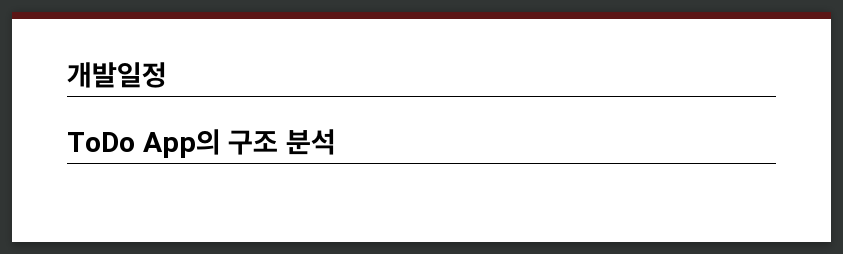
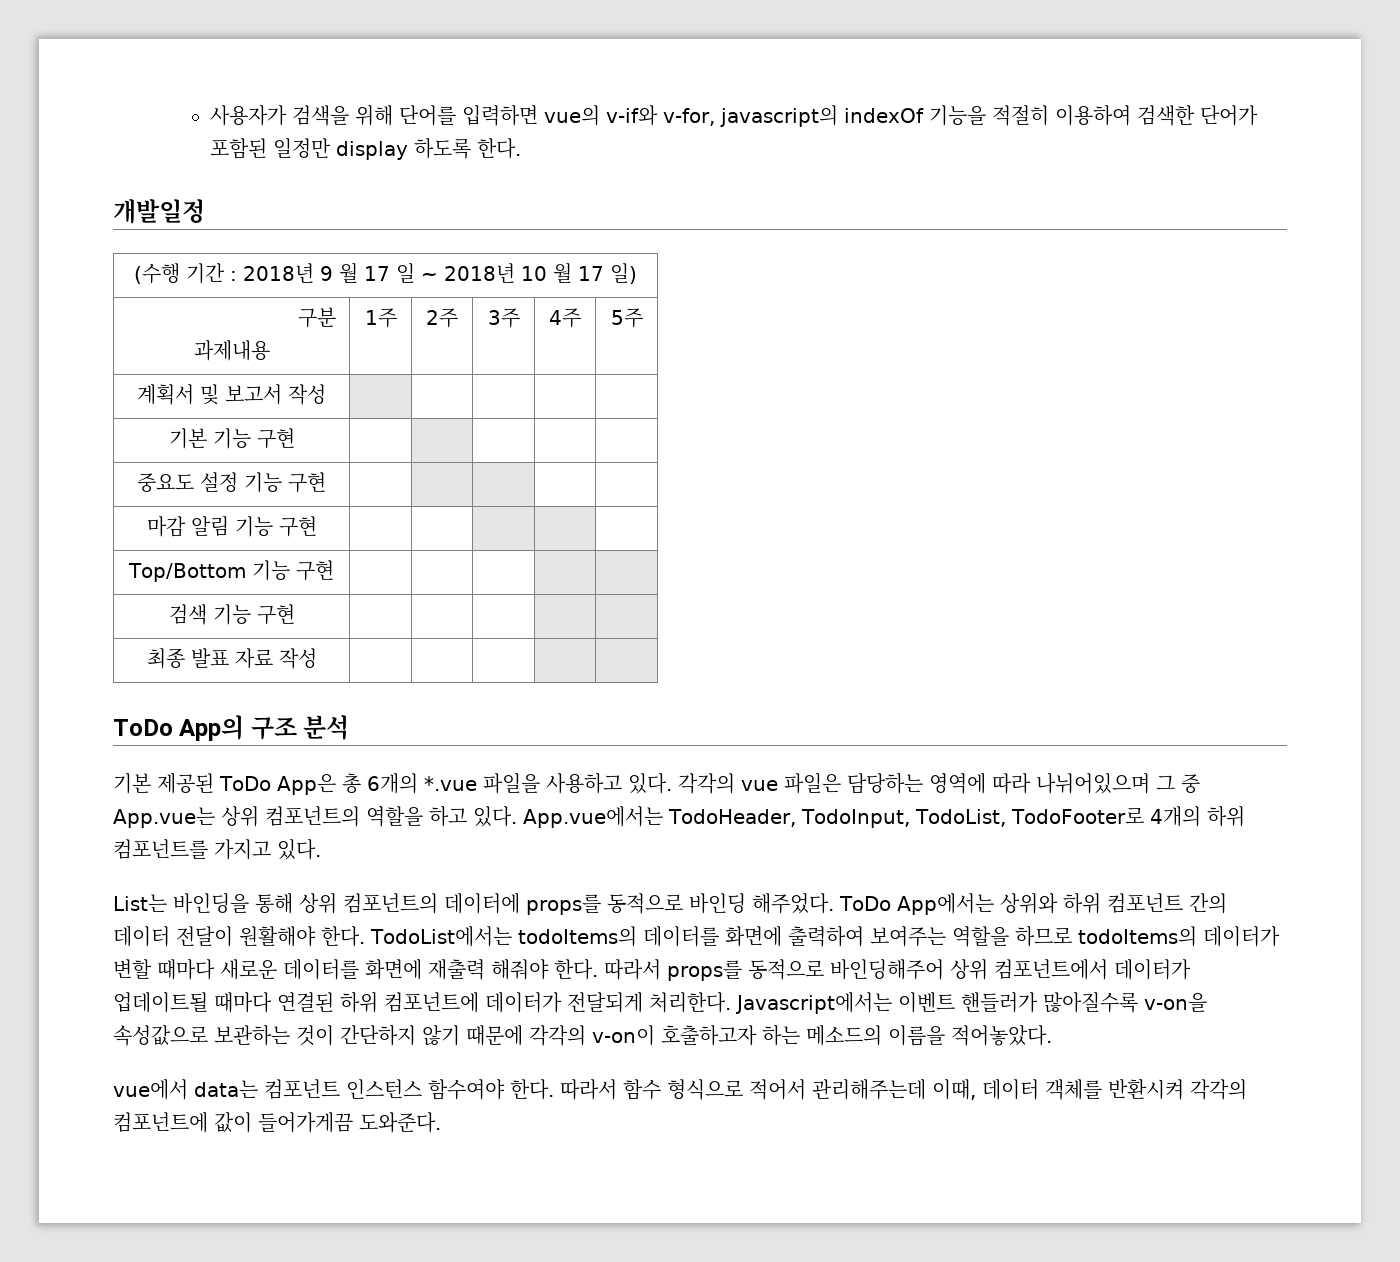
+ 사용자가 검색을 위해 단어를 입력하면 vue의 v-if와 v-for, javascript의 indexOf 기능을 적절히 이용하여 검색한 단어가 포함된 일정만 display 하도록 한다.
  개발일정
+ (수행 기간 : 2018년 9 월 17 일 ~ 2018년 10 월 17 일)
+ 구분
+ 과제내용 | 1주 | 2주 | 3주 | 4주 | 5주
+ 계획서 및 보고서 작성 | | | | |
+ 기본 기능 구현 | | | | |
+ 중요도 설정 기능 구현 | | | | |
+ 마감 알림 기능 구현 | | | | |
+ Top/Bottom 기능 구현 | | | | |
+ 검색 기능 구현 | | | | |
+ 최종 발표 자료 작성 | | | | |
  ToDo App의 구조 분석
+ 기본 제공된 ToDo App은 총 6개의 *.vue 파일을 사용하고 있다. 각각의 vue 파일은 담당하는 영역에 따라 나뉘어있으며 그 중 App.vue는 상위 컴포넌트의 역할을 하고 있다. App.vue에서는 TodoHeader, TodoInput, TodoList, TodoFooter로 4개의 하위 컴포넌트를 가지고 있다.
+ List는 바인딩을 통해 상위 컴포넌트의 데이터에 props를 동적으로 바인딩 해주었다. ToDo App에서는 상위와 하위 컴포넌트 간의 데이터 전달이 원활해야 한다. TodoList에서는 todoItems의 데이터를 화면에 출력하여 보여주는 역할을 하므로 todoItems의 데이터가 변할 때마다 새로운 데이터를 화면에 재출력 해줘야 한다. 따라서 props를 동적으로 바인딩해주어 상위 컴포넌트에서 데이터가 업데이트될 때마다 연결된 하위 컴포넌트에 데이터가 전달되게 처리한다. Javascript에서는 이벤트 핸들러가 많아질수록 v-on을 속성값으로 보관하는 것이 간단하지 않기 때문에 각각의 v-on이 호출하고자 하는 메소드의 이름을 적어놓았다.
+ vue에서 data는 컴포넌트 인스턴스 함수여야 한다. 따라서 함수 형식으로 적어서 관리해주는데 이때, 데이터 객체를 반환시켜 각각의 컴포넌트에 값이 들어가게끔 도와준다.

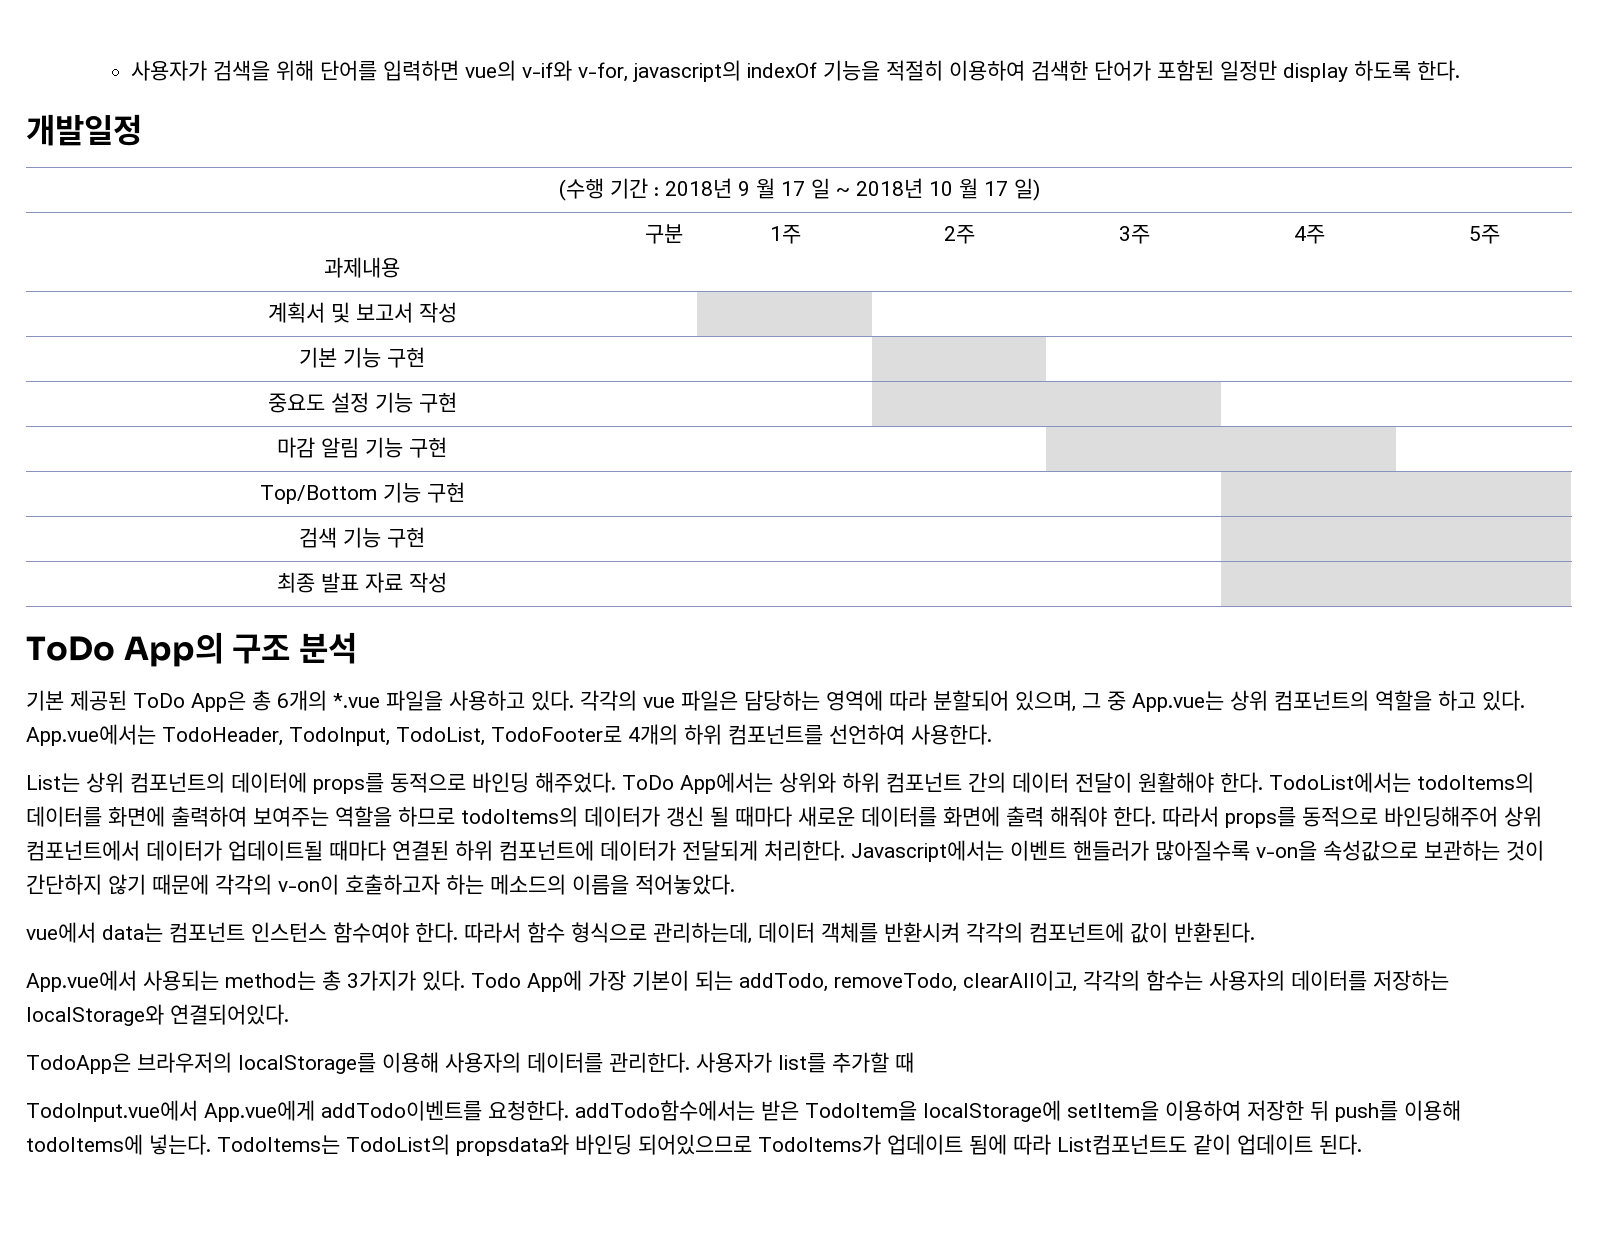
- 각각의 vue 파일은 담당하는 영역에 따라 나뉘어있으며 그 중 App.vue는 상위 컴포넌트의 역할을 하고 있다.
+ 각각의 vue 파일은 담당하는 영역에 따라 분할되어 있으며, 그 중 App.vue는 상위 컴포넌트의 역할을 하고 있다.
- App.vue에서는 TodoHeader, TodoInput, TodoList, TodoFooter로 4개의 하위 컴포넌트를 가지고 있다.
+ App.vue에서는 TodoHeader, TodoInput, TodoList, TodoFooter로 4개의 하위 컴포넌트를 선언하여 사용한다.
- List는 바인딩을 통해 상위 컴포넌트의 데이터에 props를 동적으로 바인딩 해주었다.
+ List는 상위 컴포넌트의 데이터에 props를 동적으로 바인딩 해주었다.
- TodoList에서는 todoItems의 데이터를 화면에 출력하여 보여주는 역할을 하므로 todoItems의 데이터가 변할 때마다 새로운 데이터를 화면에 재출력 해줘야 한다.
+ TodoList에서는 todoItems의 데이터를 화면에 출력하여 보여주는 역할을 하므로 todoItems의 데이터가 갱신 될 때마다 새로운 데이터를 화면에 출력 해줘야 한다.
- 따라서 함수 형식으로 적어서 관리해주는데 이때, 데이터 객체를 반환시켜 각각의 컴포넌트에 값이 들어가게끔 도와준다.
+ 따라서 함수 형식으로 관리하는데, 데이터 객체를 반환시켜 각각의 컴포넌트에 값이 반환된다.
+ App.vue에서 사용되는 method는 총 3가지가 있다. Todo App에 가장 기본이 되는 addTodo, removeTodo, clearAll이고, 각각의 함수는 사용자의 데이터를 저장하는 localStorage와 연결되어있다.
+ TodoApp은 브라우저의 localStorage를 이용해 사용자의 데이터를 관리한다. 사용자가 list를 추가할 때
+ TodoInput.vue에서 App.vue에게 addTodo이벤트를 요청한다. addTodo함수에서는 받은 TodoItem을 localStorage에 setItem을 이용하여 저장한 뒤 push를 이용해 todoItems에 넣는다. TodoItems는 TodoList의 propsdata와 바인딩 되어있으므로 TodoItems가 업데이트 됨에 따라 List컴포넌트도 같이 업데이트 된다.

